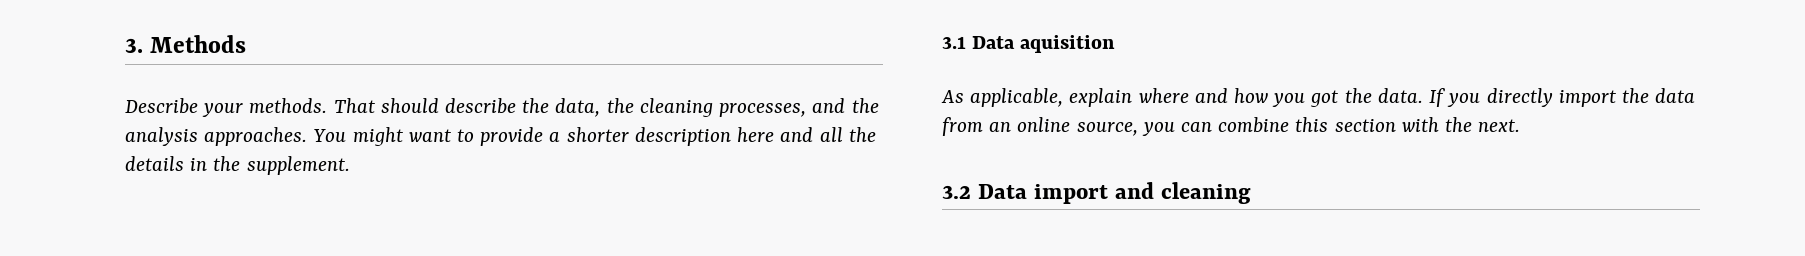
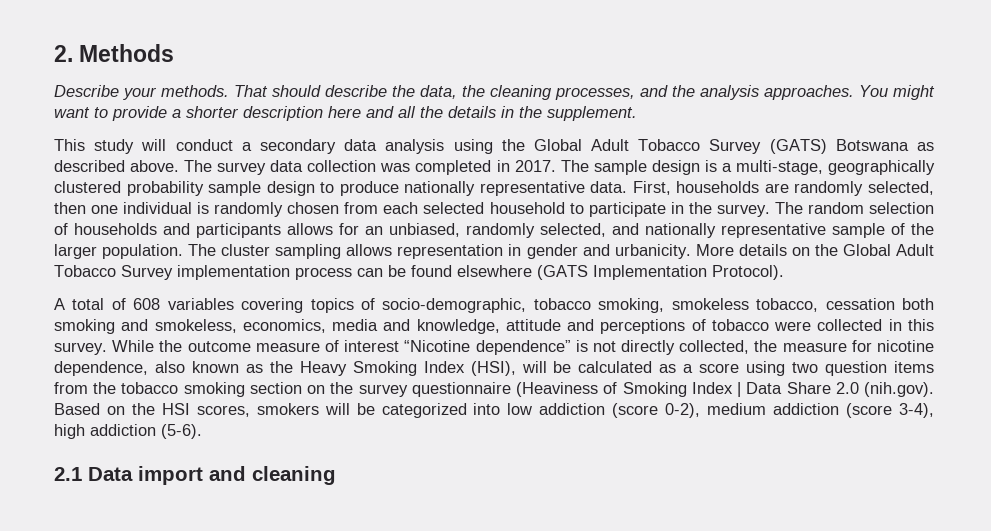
- 3. Methods
+ 2. Methods
- 3.1 Data aquisition
- As applicable, explain where and how you got the data. If you directly import the data from an online source, you can combine this section with the next.
- 3.2 Data import and cleaning
+ This study will conduct a secondary data analysis using the Global Adult Tobacco Survey (GATS) Botswana as described above. The survey data collection was completed in 2017. The sample design is a multi-stage, geographically clustered probability sample design to produce nationally representative data. First, households are randomly selected, then one individual is randomly chosen from each selected household to participate in the survey. The random selection of households and participants allows for an unbiased, randomly selected, and nationally representative sample of the larger population. The cluster sampling allows representation in gender and urbanicity. More details on the Global Adult Tobacco Survey implementation process can be found elsewhere (GATS Implementation Protocol).
+ A total of 608 variables covering topics of socio-demographic, tobacco smoking, smokeless tobacco, cessation both smoking and smokeless, economics, media and knowledge, attitude and perceptions of tobacco were collected in this survey. While the outcome measure of interest “Nicotine dependence” is not directly collected, the measure for nicotine dependence, also known as the Heavy Smoking Index (HSI), will be calculated as a score using two question items from the tobacco smoking section on the survey questionnaire (Heaviness of Smoking Index | Data Share 2.0 (nih.gov). Based on the HSI scores, smokers will be categorized into low addiction (score 0-2), medium addiction (score 3-4), high addiction (5-6).
+ 2.1 Data import and cleaning

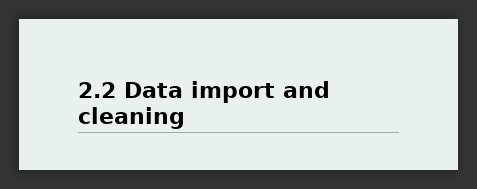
- 2. Methods
- Describe your methods. That should describe the data, the cleaning processes, and the analysis approaches. You might want to provide a shorter description here and all the details in the supplement.
- This study will conduct a secondary data analysis using the Global Adult Tobacco Survey (GATS) Botswana as described above. The survey data collection was completed in 2017. The sample design is a multi-stage, geographically clustered probability sample design to produce nationally representative data. First, households are randomly selected, then one individual is randomly chosen from each selected household to participate in the survey. The random selection of households and participants allows for an unbiased, randomly selected, and nationally representative sample of the larger population. The cluster sampling allows representation in gender and urbanicity. More details on the Global Adult Tobacco Survey implementation process can be found elsewhere (GATS Implementation Protocol).
- A total of 608 variables covering topics of socio-demographic, tobacco smoking, smokeless tobacco, cessation both smoking and smokeless, economics, media and knowledge, attitude and perceptions of tobacco were collected in this survey. While the outcome measure of interest “Nicotine dependence” is not directly collected, the measure for nicotine dependence, also known as the Heavy Smoking Index (HSI), will be calculated as a score using two question items from the tobacco smoking section on the survey questionnaire (Heaviness of Smoking Index | Data Share 2.0 (nih.gov). Based on the HSI scores, smokers will be categorized into low addiction (score 0-2), medium addiction (score 3-4), high addiction (5-6).
- 2.1 Data import and cleaning
+ 2.2 Data import and cleaning

